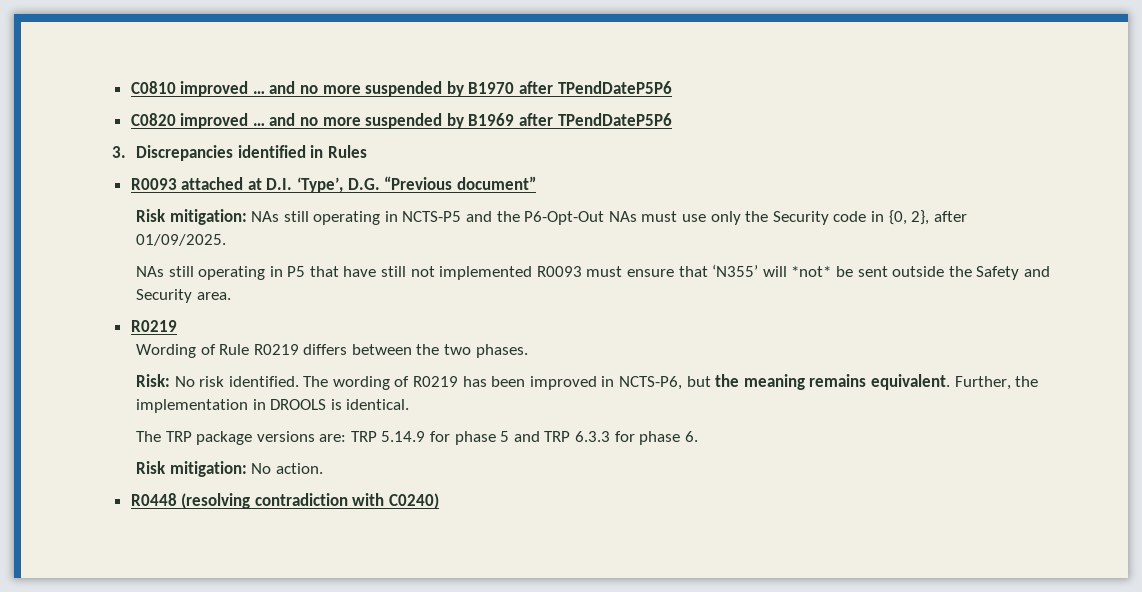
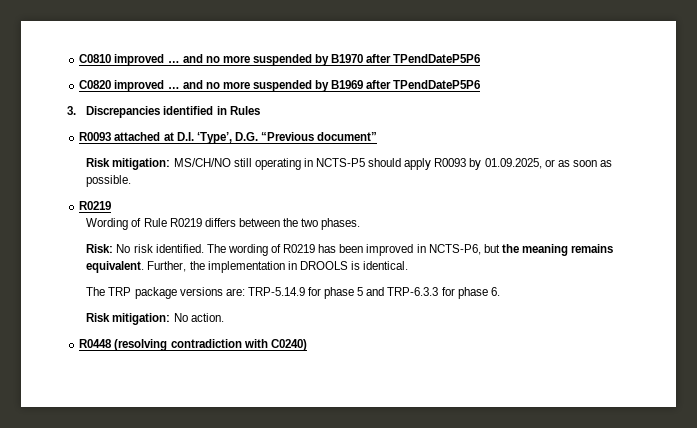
- Risk mitigation: NAs still operating in NCTS-P5 and the P6-Opt-Out NAs must use only the Security code in {0, 2}, after 01/09/2025.
- NAs still operating in P5 that have still not implemented R0093 must ensure that ‘N355’ will *not* be sent outside the Safety and Security area.
+ Risk mitigation: MS/CH/NO still operating in NCTS-P5 should apply R0093 by 01.09.2025, or as soon as possible.
- The TRP package versions are: TRP 5.14.9 for phase 5 and TRP 6.3.3 for phase 6.
+ The TRP package versions are: TRP-5.14.9 for phase 5 and TRP-6.3.3 for phase 6.

